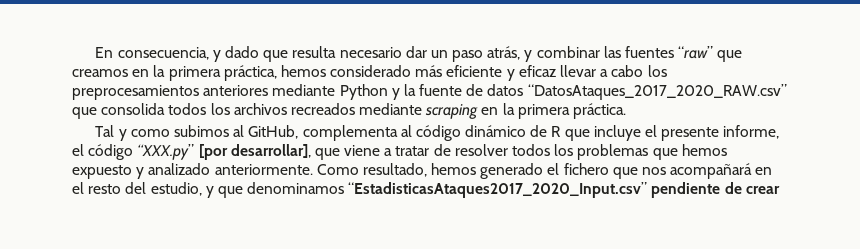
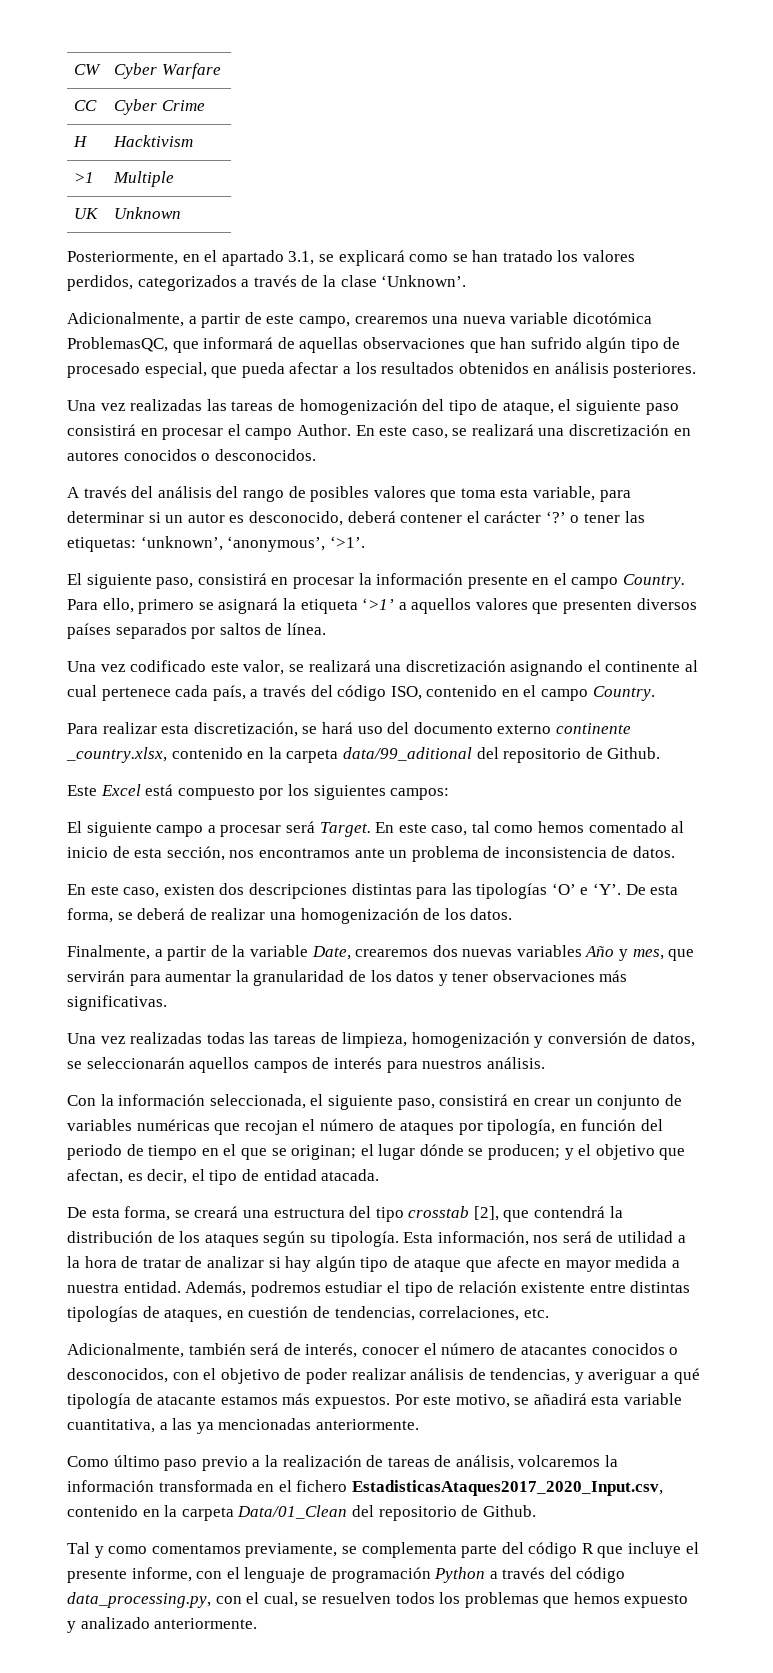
- En consecuencia, y dado que resulta necesario dar un paso atrás, y combinar las fuentes “raw” que creamos en la primera práctica, hemos considerado más eficiente y eficaz llevar a cabo los preprocesamientos anteriores mediante Python y la fuente de datos “DatosAtaques_2017_2020_RAW.csv” que consolida todos los archivos recreados mediante scraping en la primera práctica.
- Tal y como subimos al GitHub, complementa al código dinámico de R que incluye el presente informe, el código “XXX.py” [por desarrollar], que viene a tratar de resolver todos los problemas que hemos expuesto y analizado anteriormente. Como resultado, hemos generado el fichero que nos acompañará en el resto del estudio, y que denominamos “EstadisticasAtaques2017_2020_Input.csv” pendiente de crear
+ CW | Cyber Warfare
+ CC | Cyber Crime
+ H | Hacktivism
+ >1 | Multiple
+ UK | Unknown
+ Posteriormente, en el apartado 3.1, se explicará como se han tratado los valores perdidos, categorizados a través de la clase ‘Unknown’.
+ Adicionalmente, a partir de este campo, crearemos una nueva variable dicotómica ProblemasQC, que informará de aquellas observaciones que han sufrido algún tipo de procesado especial, que pueda afectar a los resultados obtenidos en análisis posteriores.
+ Una vez realizadas las tareas de homogenización del tipo de ataque, el siguiente paso consistirá en procesar el campo Author. En este caso, se realizará una discretización en autores conocidos o desconocidos.
+ A través del análisis del rango de posibles valores que toma esta variable, para determinar si un autor es desconocido, deberá contener el carácter ‘?’ o tener las etiquetas: ‘unknown’, ‘anonymous’, ‘>1’.
+ El siguiente paso, consistirá en procesar la información presente en el campo Country. Para ello, primero se asignará la etiqueta ‘>1’ a aquellos valores que presenten diversos países separados por saltos de línea.
+ Una vez codificado este valor, se realizará una discretización asignando el continente al cual pertenece cada país, a través del código ISO, contenido en el campo Country.
+ Para realizar esta discretización, se hará uso del documento externo continente _country.xlsx, contenido en la carpeta data/99_aditional del repositorio de Github.
+ Este Excel está compuesto por los siguientes campos:
+ El siguiente campo a procesar será Target. En este caso, tal como hemos comentado al inicio de esta sección, nos encontramos ante un problema de inconsistencia de datos.
+ En este caso, existen dos descripciones distintas para las tipologías ‘O’ e ‘Y’. De esta forma, se deberá de realizar una homogenización de los datos.
+ Finalmente, a partir de la variable Date, crearemos dos nuevas variables Año y mes, que servirán para aumentar la granularidad de los datos y tener observaciones más significativas.
+ Una vez realizadas todas las tareas de limpieza, homogenización y conversión de datos, se seleccionarán aquellos campos de interés para nuestros análisis.
+ Con la información seleccionada, el siguiente paso, consistirá en crear un conjunto de variables numéricas que recojan el número de ataques por tipología, en función del periodo de tiempo en el que se originan; el lugar dónde se producen; y el objetivo que afectan, es decir, el tipo de entidad atacada.
+ De esta forma, se creará una estructura del tipo crosstab [2], que contendrá la distribución de los ataques según su tipología. Esta información, nos será de utilidad a la hora de tratar de analizar si hay algún tipo de ataque que afecte en mayor medida a nuestra entidad. Además, podremos estudiar el tipo de relación existente entre distintas tipologías de ataques, en cuestión de tendencias, correlaciones, etc.
+ Adicionalmente, también será de interés, conocer el número de atacantes conocidos o desconocidos, con el objetivo de poder realizar análisis de tendencias, y averiguar a qué tipología de atacante estamos más expuestos. Por este motivo, se añadirá esta variable cuantitativa, a las ya mencionadas anteriormente.
+ Como último paso previo a la realización de tareas de análisis, volcaremos la información transformada en el fichero EstadisticasAtaques2017_2020_Input.csv, contenido en la carpeta Data/01_Clean del repositorio de Github.
+ Tal y como comentamos previamente, se complementa parte del código R que incluye el presente informe, con el lenguaje de programación Python a través del código data_processing.py, con el cual, se resuelven todos los problemas que hemos expuesto y analizado anteriormente.

